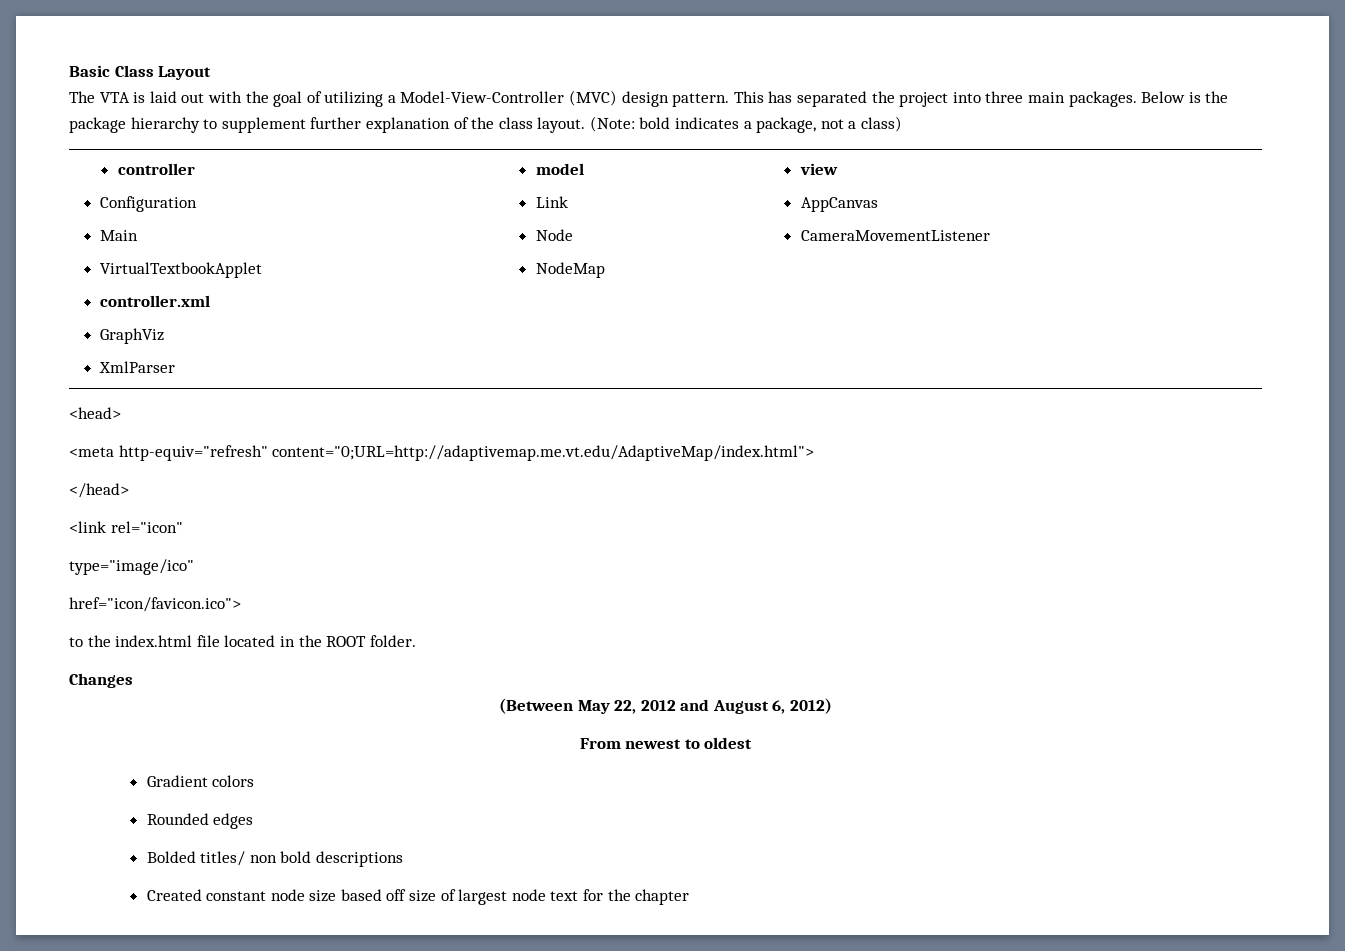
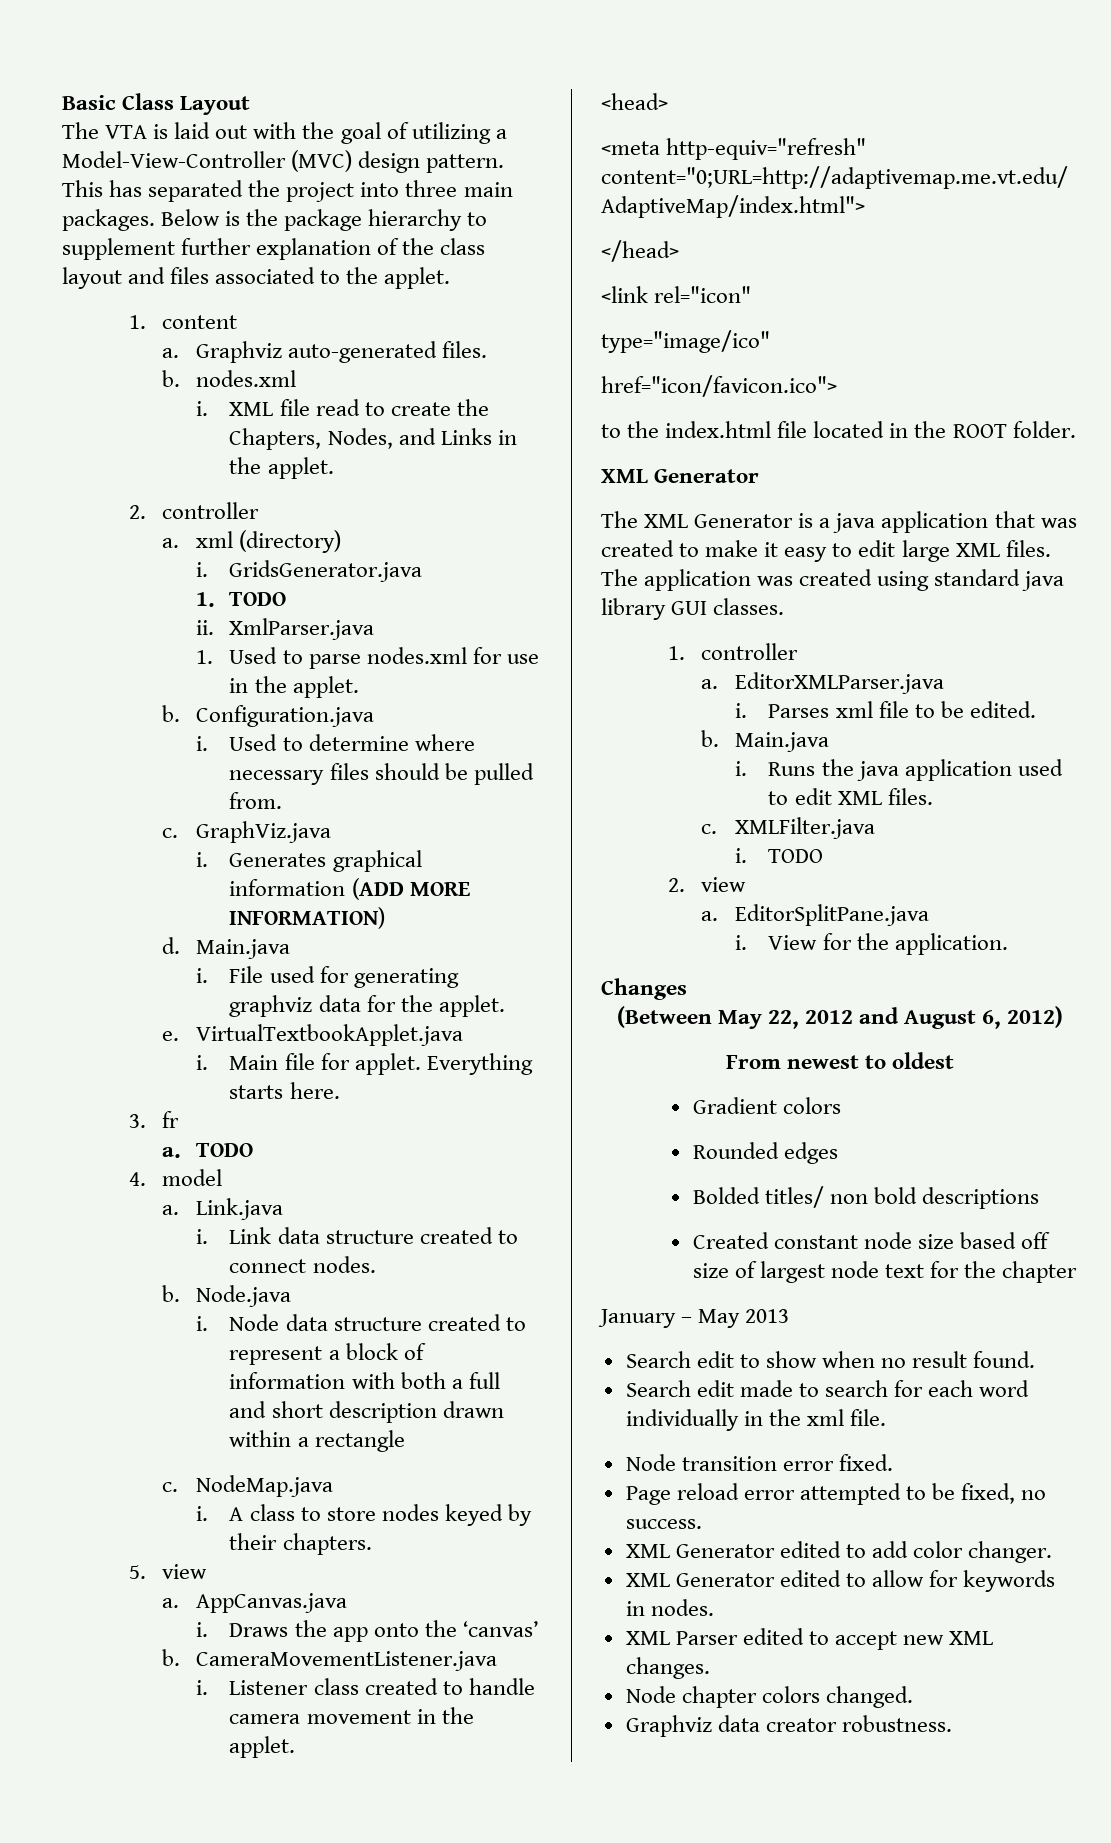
- Below is the package hierarchy to supplement further explanation of the class layout. (Note: bold indicates a package, not a class)
- controller
- Configuration
- Main
- VirtualTextbookApplet
- controller.xml
- GraphViz
- XmlParser | model
- Link
- Node
- NodeMap | view
- AppCanvas
- CameraMovementListener
+ Below is the package hierarchy to supplement further explanation of the class layout and files associated to the applet.
+ 1. content
+ a. Graphviz auto-generated files.
+ b. nodes.xml
+ i. XML file read to create the Chapters, Nodes, and Links in the applet.
+ 2. controller
+ a. xml (directory)
+ i. GridsGenerator.java
+ 1. TODO
+ ii. XmlParser.java
+ 1. Used to parse nodes.xml for use in the applet.
+ b. Configuration.java
+ i. Used to determine where necessary files should be pulled from.
+ c. GraphViz.java
+ i. Generates graphical information (ADD MORE INFORMATION)
+ d. Main.java
+ i. File used for generating graphviz data for the applet.
+ e. VirtualTextbookApplet.java
+ i. Main file for applet. Everything starts here.
+ 3. fr
+ a. TODO
+ 4. model
+ a. Link.java
+ i. Link data structure created to connect nodes.
+ b. Node.java
+ i. Node data structure created to represent a block of information with both a full and short description drawn within a rectangle
+ c. NodeMap.java
+ i. A class to store nodes keyed by their chapters.
+ 5. view
+ a. AppCanvas.java
+ i. Draws the app onto the ‘canvas’
+ b. CameraMovementListener.java
+ i. Listener class created to handle camera movement in the applet.
  to the index.html file located in the ROOT folder.
+ XML Generator
+ The XML Generator is a java application that was created to make it easy to edit large XML files. The application was created using standard java library GUI classes.
+ 1. controller
+ a. EditorXMLParser.java
+ i. Parses xml file to be edited.
+ b. Main.java
+ i. Runs the java application used to edit XML files.
+ c. XMLFilter.java
+ i. TODO
+ 2. view
+ a. EditorSplitPane.java
+ i. View for the application.
+ January – May 2013
+ Search edit to show when no result found.
+ Search edit made to search for each word individually in the xml file.
+ Node transition error fixed.
+ Page reload error attempted to be fixed, no success.
+ XML Generator edited to add color changer.
+ XML Generator edited to allow for keywords in nodes.
+ XML Parser edited to accept new XML changes.
+ Node chapter colors changed.
+ Graphviz data creator robustness.

